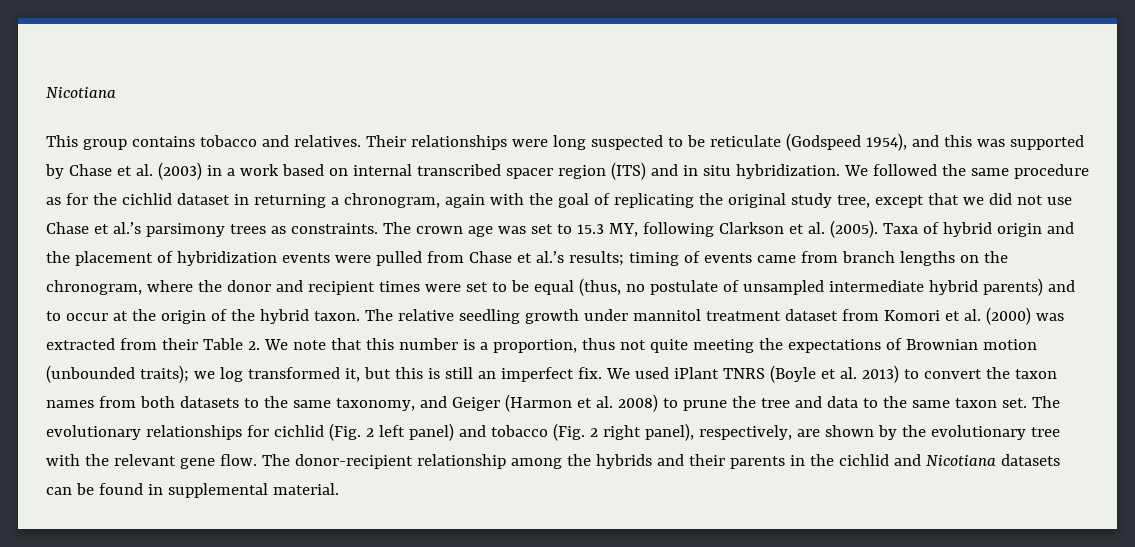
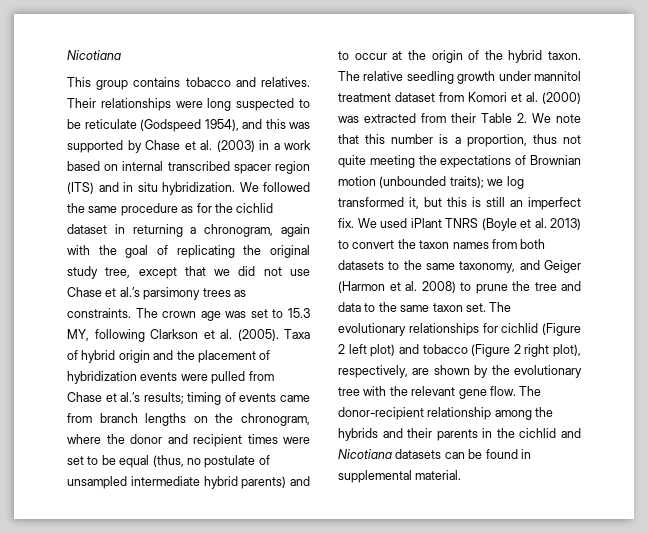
- The evolutionary relationships for cichlid (Fig. 2 left panel) and tobacco (Fig. 2 right panel), respectively, are shown by the evolutionary tree with the relevant gene flow.
+ The evolutionary relationships for cichlid (Figure 2 left plot) and tobacco (Figure 2 right plot), respectively, are shown by the evolutionary tree with the relevant gene flow.

